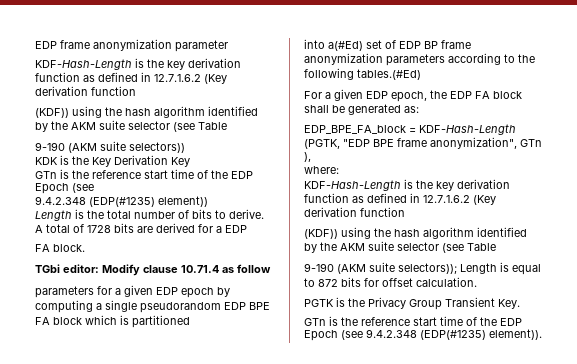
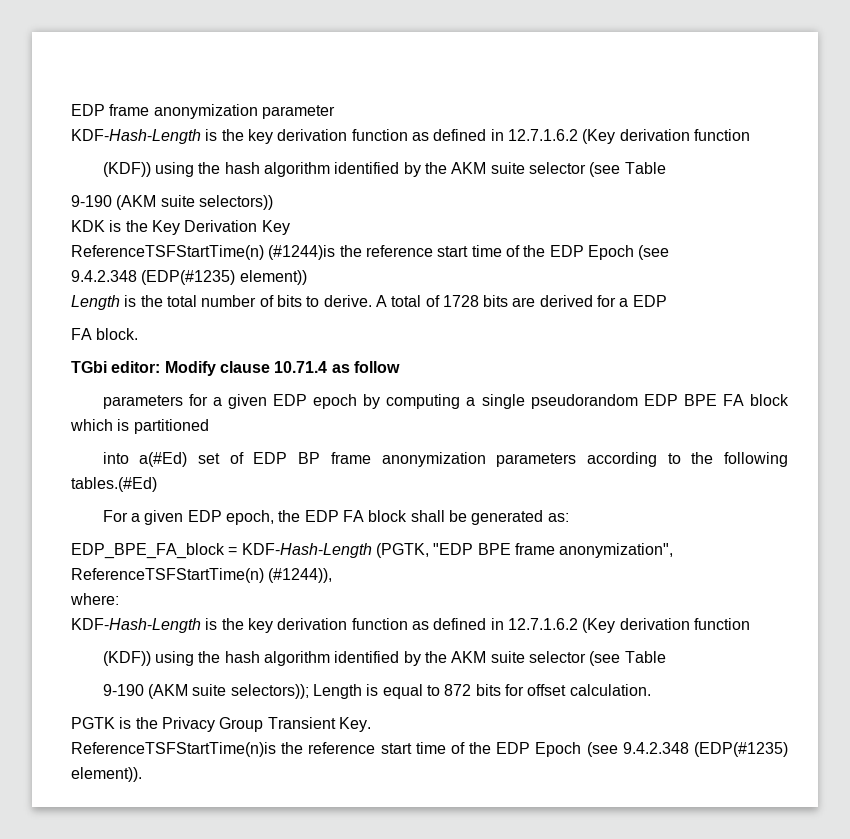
  KDK is the Key Derivation Key
- GTn is the reference start time of the EDP Epoch (see
+ ReferenceTSFStartTime(n) (#1244)is the reference start time of the EDP Epoch (see
- EDP_BPE_FA_block = KDF-Hash-Length (PGTK, "EDP BPE frame anonymization", GTn ),
+ EDP_BPE_FA_block = KDF-Hash-Length (PGTK, "EDP BPE frame anonymization", ReferenceTSFStartTime(n) (#1244)),
- GTn is the reference start time of the EDP Epoch (see 9.4.2.348 (EDP(#1235) element)).
+ ReferenceTSFStartTime(n)is the reference start time of the EDP Epoch (see 9.4.2.348 (EDP(#1235) element)).

